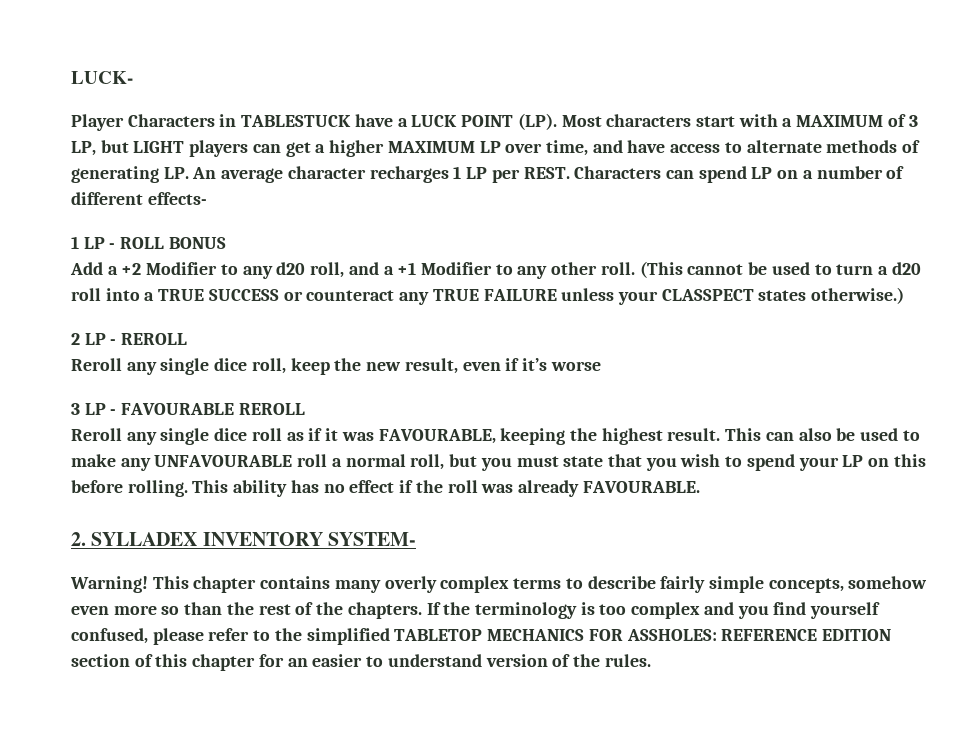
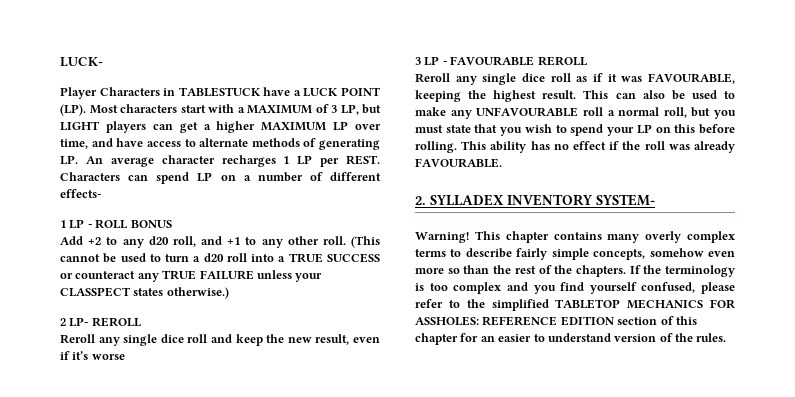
- Add a +2 Modifier to any d20 roll, and a +1 Modifier to any other roll.
+ Add +2 to any d20 roll, and +1 to any other roll.
- 2 LP - REROLL
- Reroll any single dice roll, keep the new result, even if it’s worse
+ 2 LP- REROLL
+ Reroll any single dice roll and keep the new result, even if it’s worse

